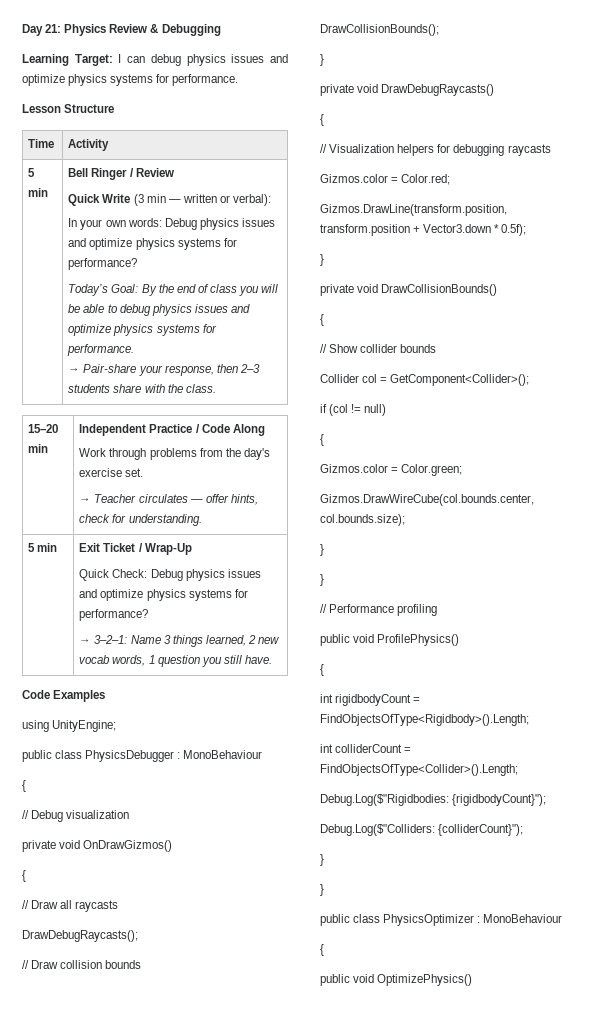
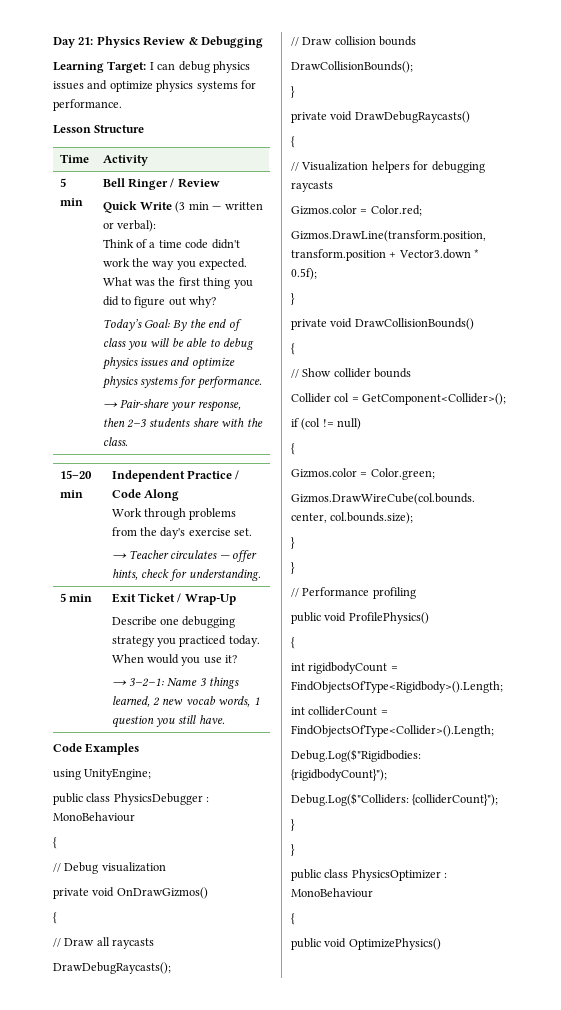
- In your own words: Debug physics issues and optimize physics systems for performance?
+ Think of a time code didn't work the way you expected. What was the first thing you did to figure out why?
  5 min | Exit Ticket / Wrap-Up
- Quick Check: Debug physics issues and optimize physics systems for performance?
+ Describe one debugging strategy you practiced today. When would you use it?

